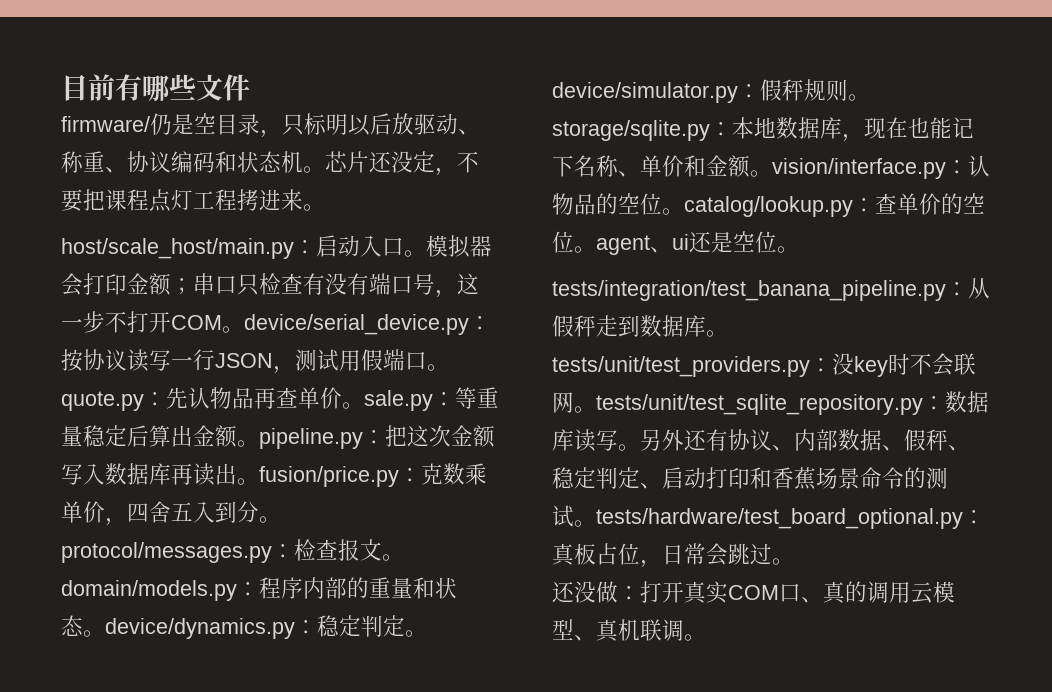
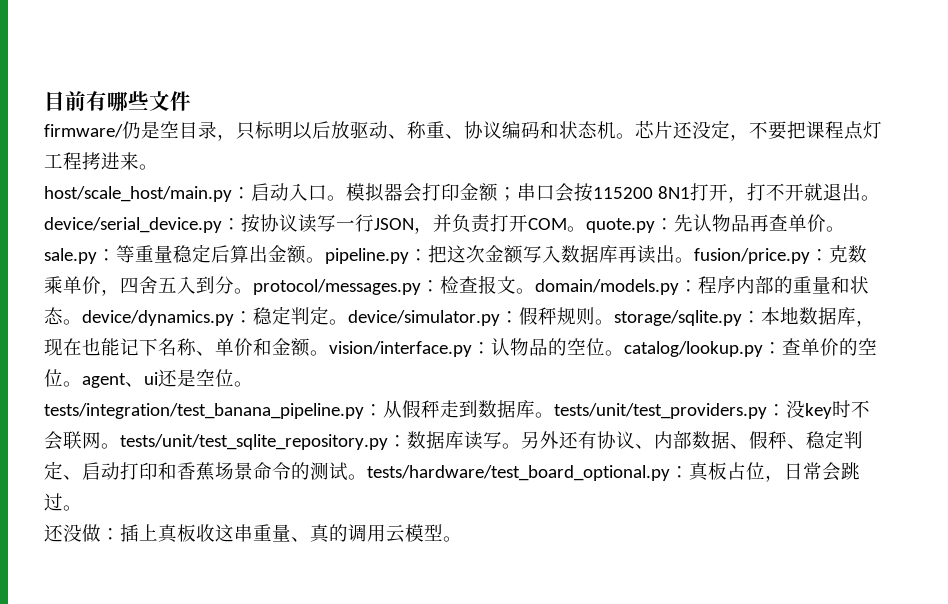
- 串口只检查有没有端口号，这一步不打开COM。device/serial_device.py：
+ 串口会按115200 8N1打开，打不开就退出。device/serial_device.py：
- 按协议读写一行JSON，测试用假端口。quote.py：
+ 按协议读写一行JSON，并负责打开COM。quote.py：
- 还没做：打开真实COM口、真的调用云模型、真机联调。
+ 还没做：插上真板收这串重量、真的调用云模型。

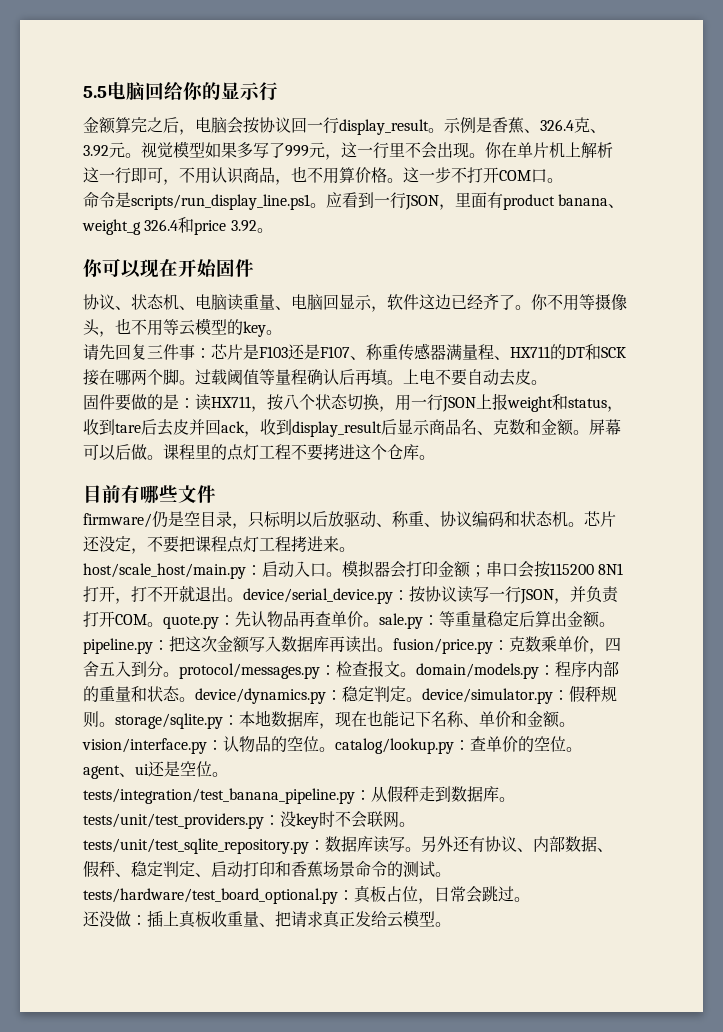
+ 5.5电脑回给你的显示行
+ 金额算完之后，电脑会按协议回一行display_result。示例是香蕉、326.4克、3.92元。视觉模型如果多写了999元，这一行里不会出现。你在单片机上解析这一行即可，不用认识商品，也不用算价格。这一步不打开COM口。
+ 命令是scripts/run_display_line.ps1。应看到一行JSON，里面有product banana、weight_g 326.4和price 3.92。
+ 你可以现在开始固件
+ 协议、状态机、电脑读重量、电脑回显示，软件这边已经齐了。你不用等摄像头，也不用等云模型的key。
+ 请先回复三件事：芯片是F103还是F107、称重传感器满量程、HX711的DT和SCK接在哪两个脚。过载阈值等量程确认后再填。上电不要自动去皮。
+ 固件要做的是：读HX711，按八个状态切换，用一行JSON上报weight和status，收到tare后去皮并回ack，收到display_result后显示商品名、克数和金额。屏幕可以后做。课程里的点灯工程不要拷进这个仓库。
- 还没做：插上真板收这串重量、真的调用云模型。
+ 还没做：插上真板收重量、把请求真正发给云模型。

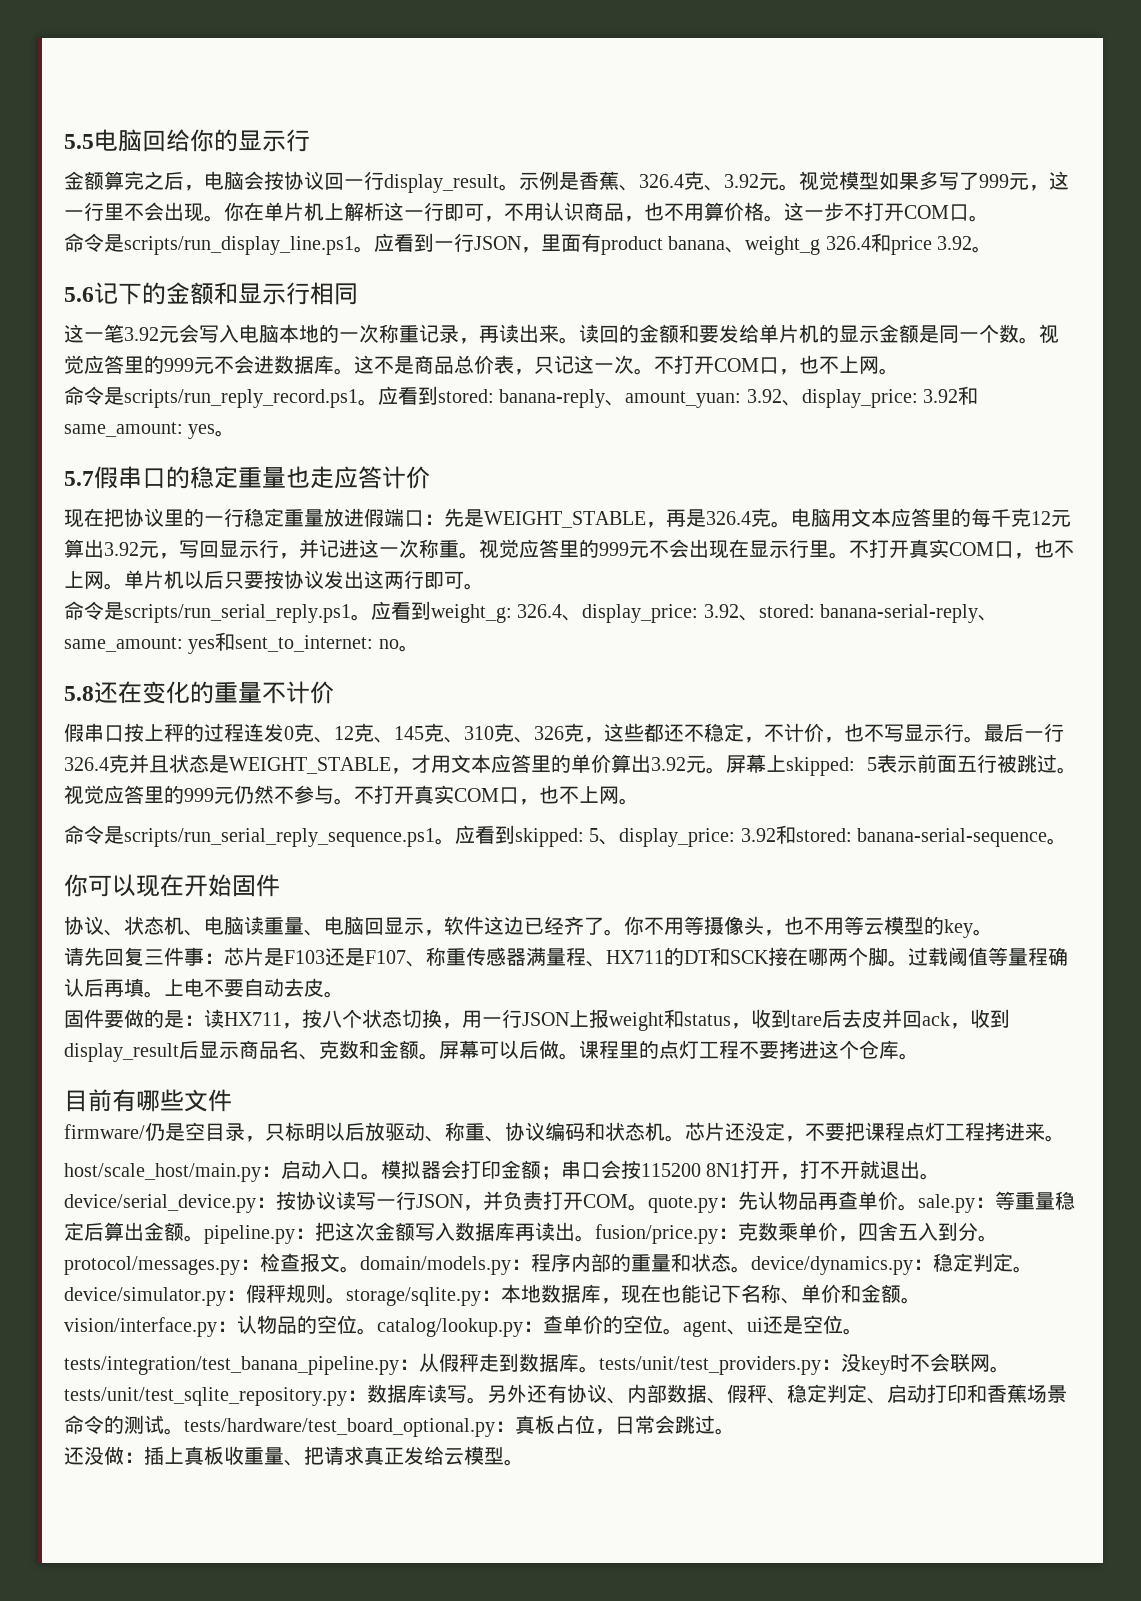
+ 5.6记下的金额和显示行相同
+ 这一笔3.92元会写入电脑本地的一次称重记录，再读出来。读回的金额和要发给单片机的显示金额是同一个数。视觉应答里的999元不会进数据库。这不是商品总价表，只记这一次。不打开COM口，也不上网。
+ 命令是scripts/run_reply_record.ps1。应看到stored: banana-reply、amount_yuan: 3.92、display_price: 3.92和same_amount: yes。
+ 5.7假串口的稳定重量也走应答计价
+ 现在把协议里的一行稳定重量放进假端口：先是WEIGHT_STABLE，再是326.4克。电脑用文本应答里的每千克12元算出3.92元，写回显示行，并记进这一次称重。视觉应答里的999元不会出现在显示行里。不打开真实COM口，也不上网。单片机以后只要按协议发出这两行即可。
+ 命令是scripts/run_serial_reply.ps1。应看到weight_g: 326.4、display_price: 3.92、stored: banana-serial-reply、same_amount: yes和sent_to_internet: no。
+ 5.8还在变化的重量不计价
+ 假串口按上秤的过程连发0克、12克、145克、310克、326克，这些都还不稳定，不计价，也不写显示行。最后一行326.4克并且状态是WEIGHT_STABLE，才用文本应答里的单价算出3.92元。屏幕上skipped: 5表示前面五行被跳过。视觉应答里的999元仍然不参与。不打开真实COM口，也不上网。
+ 命令是scripts/run_serial_reply_sequence.ps1。应看到skipped: 5、display_price: 3.92和stored: banana-serial-sequence。

